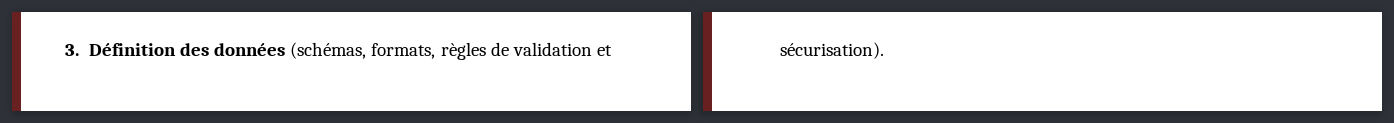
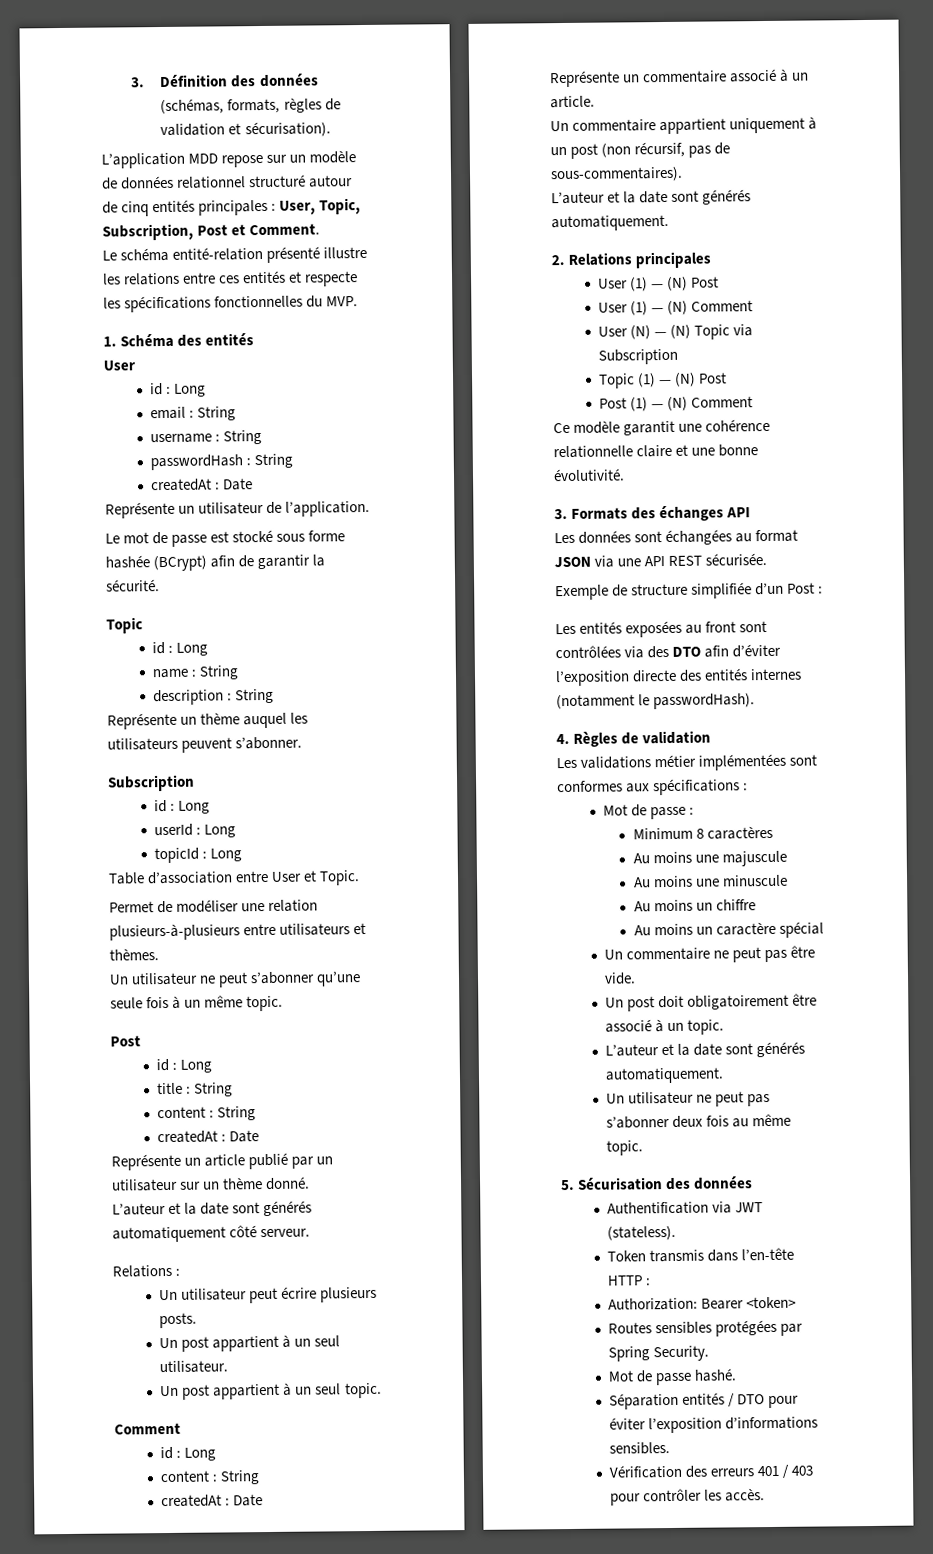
+ L’application MDD repose sur un modèle de données relationnel structuré autour de cinq entités principales : User, Topic, Subscription, Post et Comment.
+ Le schéma entité-relation présenté illustre les relations entre ces entités et respecte les spécifications fonctionnelles du MVP.
+ 1. Schéma des entités
+ User
+ id : Long
+ email : String
+ username : String
+ passwordHash : String
+ createdAt : Date
+ Représente un utilisateur de l’application.
+ Le mot de passe est stocké sous forme hashée (BCrypt) afin de garantir la sécurité.
+ Topic
+ id : Long
+ name : String
+ description : String
+ Représente un thème auquel les utilisateurs peuvent s’abonner.
+ Subscription
+ id : Long
+ userId : Long
+ topicId : Long
+ Table d’association entre User et Topic.
+ Permet de modéliser une relation plusieurs-à-plusieurs entre utilisateurs et thèmes.
+ Un utilisateur ne peut s’abonner qu’une seule fois à un même topic.
+ Post
+ id : Long
+ title : String
+ content : String
+ createdAt : Date
+ Représente un article publié par un utilisateur sur un thème donné.
+ L’auteur et la date sont générés automatiquement côté serveur.
+ Relations :
+ Un utilisateur peut écrire plusieurs posts.
+ Un post appartient à un seul utilisateur.
+ Un post appartient à un seul topic.
+ Comment
+ id : Long
+ content : String
+ createdAt : Date
+ Représente un commentaire associé à un article.
+ Un commentaire appartient uniquement à un post (non récursif, pas de sous-commentaires).
+ L’auteur et la date sont générés automatiquement.
+ 2. Relations principales
+ User (1) — (N) Post
+ User (1) — (N) Comment
+ User (N) — (N) Topic via Subscription
+ Topic (1) — (N) Post
+ Post (1) — (N) Comment
+ Ce modèle garantit une cohérence relationnelle claire et une bonne évolutivité.
+ 3. Formats des échanges API
+ Les données sont échangées au format JSON via une API REST sécurisée.
+ Exemple de structure simplifiée d’un Post :
+ Les entités exposées au front sont contrôlées via des DTO afin d’éviter l’exposition directe des entités internes (notamment le passwordHash).
+ 4. Règles de validation
+ Les validations métier implémentées sont conformes aux spécifications :
+ Mot de passe :
+ Minimum 8 caractères
+ Au moins une majuscule
+ Au moins une minuscule
+ Au moins un chiffre
+ Au moins un caractère spécial
+ Un commentaire ne peut pas être vide.
+ Un post doit obligatoirement être associé à un topic.
+ L’auteur et la date sont générés automatiquement.
+ Un utilisateur ne peut pas s’abonner deux fois au même topic.
+ 5. Sécurisation des données
+ Authentification via JWT (stateless).
+ Token transmis dans l’en-tête HTTP :
+ Authorization: Bearer <token>
+ Routes sensibles protégées par Spring Security.
+ Mot de passe hashé.
+ Séparation entités / DTO pour éviter l’exposition d’informations sensibles.
+ Vérification des erreurs 401 / 403 pour contrôler les accès.

